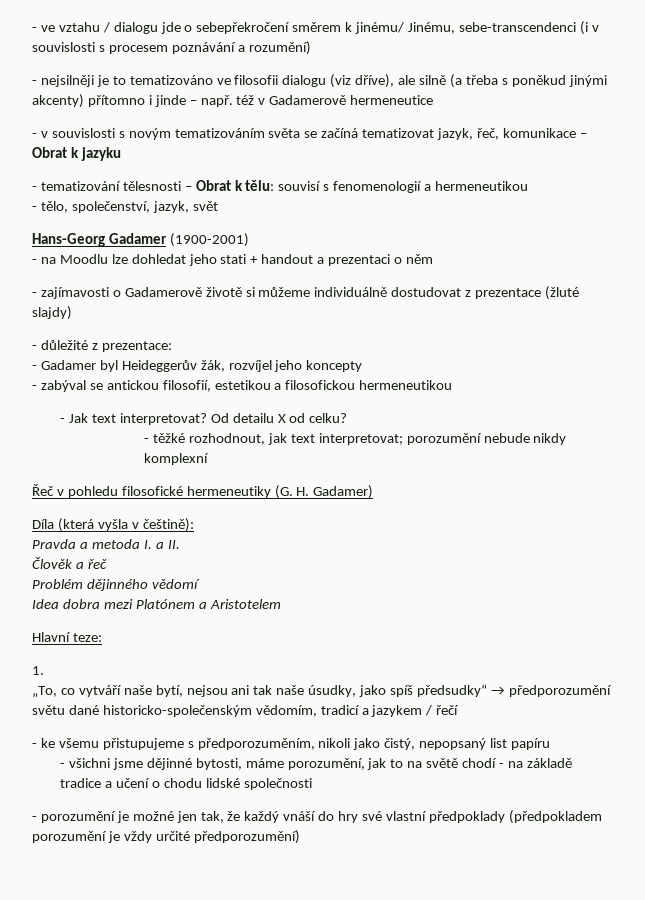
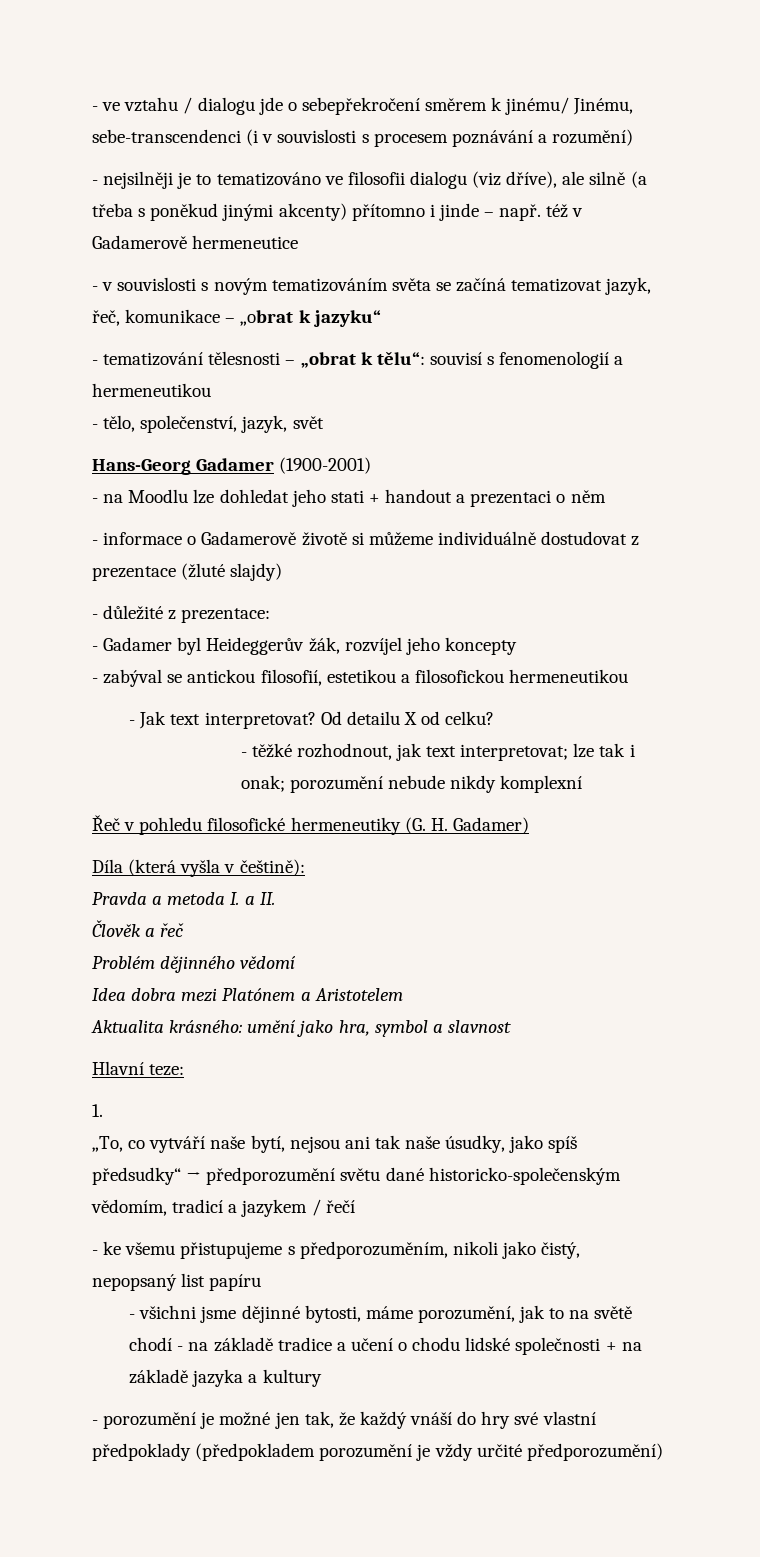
- - v souvislosti s novým tematizováním světa se začíná tematizovat jazyk, řeč, komunikace – Obrat k jazyku
+ - v souvislosti s novým tematizováním světa se začíná tematizovat jazyk, řeč, komunikace – „obrat k jazyku“
- - tematizování tělesnosti – Obrat k tělu: souvisí s fenomenologií a hermeneutikou
+ - tematizování tělesnosti – „obrat k tělu“: souvisí s fenomenologií a hermeneutikou
- - zajímavosti o Gadamerově životě si můžeme individuálně dostudovat z prezentace (žluté slajdy)
+ - informace o Gadamerově životě si můžeme individuálně dostudovat z prezentace (žluté slajdy)
- - těžké rozhodnout, jak text interpretovat; porozumění nebude nikdy komplexní
+ - těžké rozhodnout, jak text interpretovat; lze tak i onak; porozumění nebude nikdy komplexní
+ Aktualita krásného: umění jako hra, symbol a slavnost
- - všichni jsme dějinné bytosti, máme porozumění, jak to na světě chodí - na základě tradice a učení o chodu lidské společnosti
+ - všichni jsme dějinné bytosti, máme porozumění, jak to na světě chodí - na základě tradice a učení o chodu lidské společnosti + na základě jazyka a kultury

